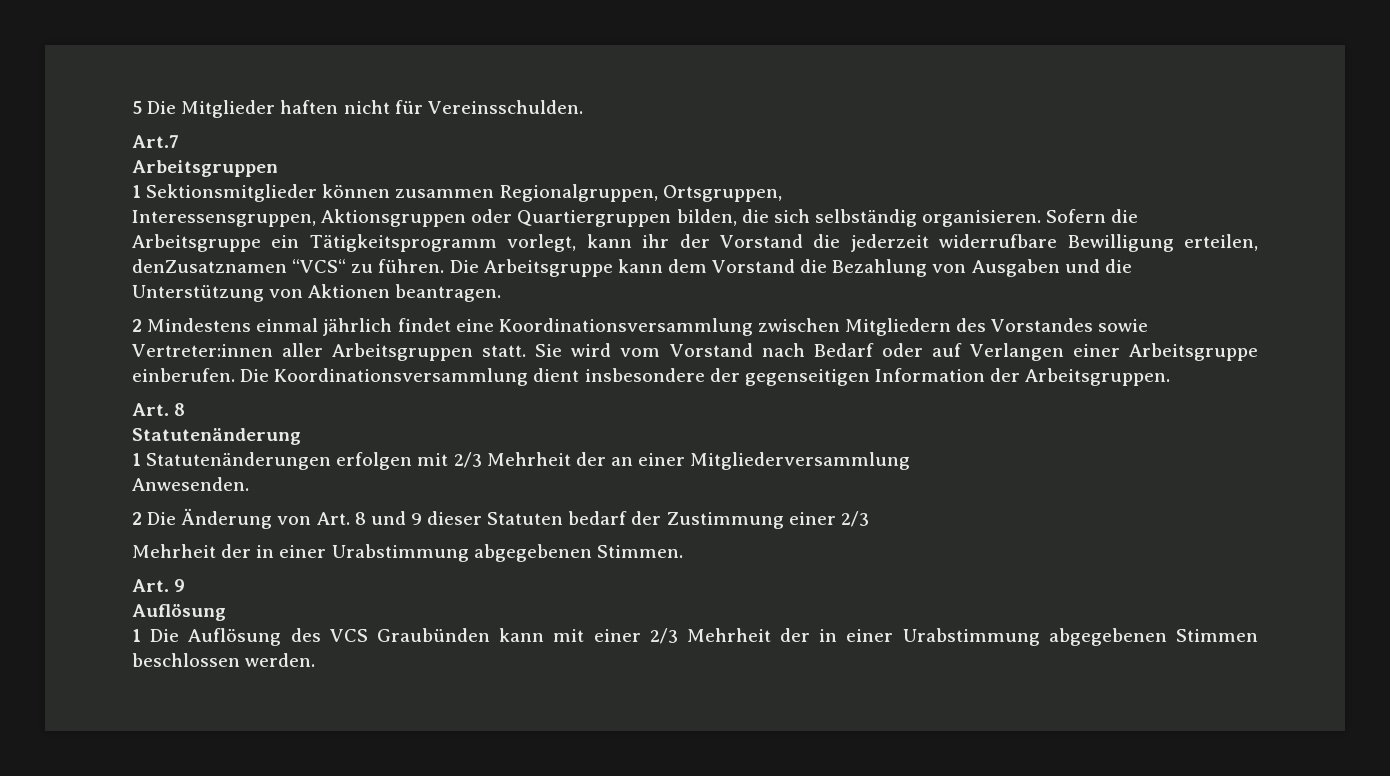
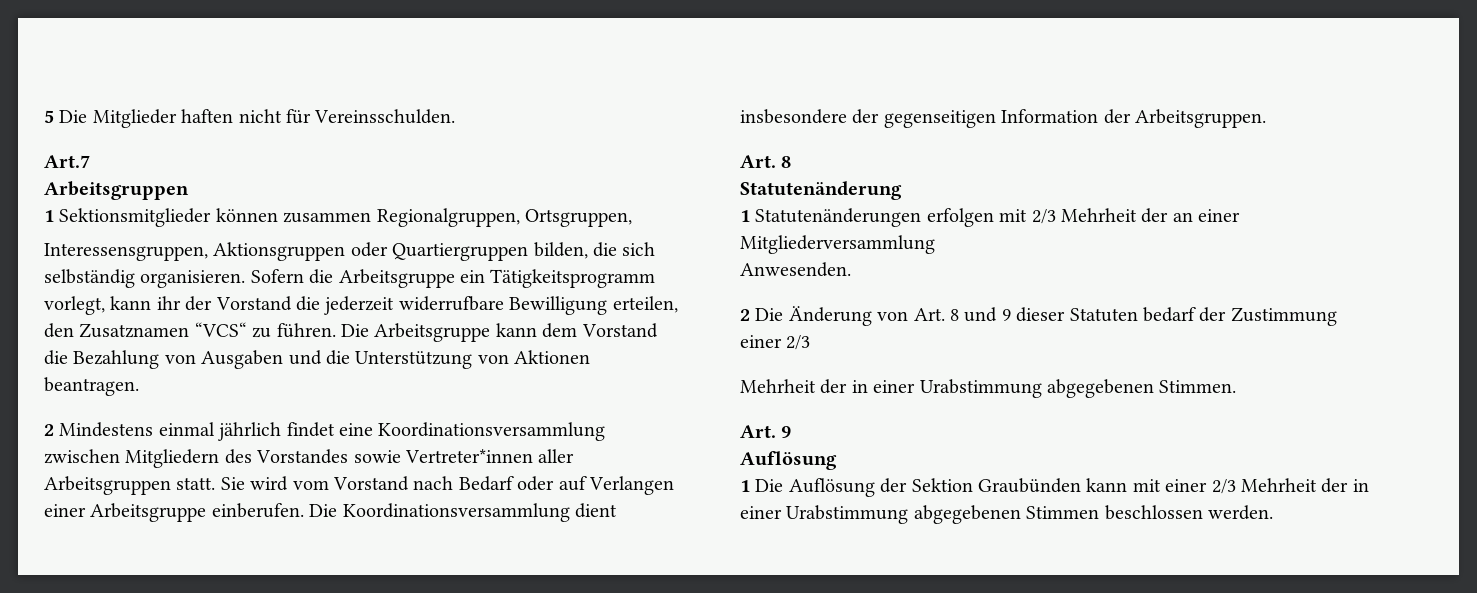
- Sofern die Arbeitsgruppe ein Tätigkeitsprogramm vorlegt, kann ihr der Vorstand die jederzeit widerrufbare Bewilligung erteilen, denZusatznamen “VCS“ zu führen.
+ Sofern die Arbeitsgruppe ein Tätigkeitsprogramm vorlegt, kann ihr der Vorstand die jederzeit widerrufbare Bewilligung erteilen, den Zusatznamen “VCS“ zu führen.
- 2 Mindestens einmal jährlich findet eine Koordinationsversammlung zwischen Mitgliedern des Vorstandes sowie Vertreter:innen aller Arbeitsgruppen statt.
+ 2 Mindestens einmal jährlich findet eine Koordinationsversammlung zwischen Mitgliedern des Vorstandes sowie Vertreter*innen aller Arbeitsgruppen statt.
- 1 Die Auflösung des VCS Graubünden kann mit einer 2/3 Mehrheit der in einer Urabstimmung abgegebenen Stimmen beschlossen werden.
+ 1 Die Auflösung der Sektion Graubünden kann mit einer 2/3 Mehrheit der in einer Urabstimmung abgegebenen Stimmen beschlossen werden.

